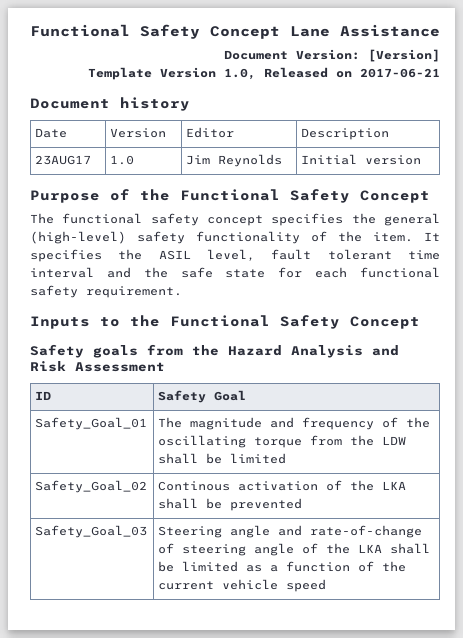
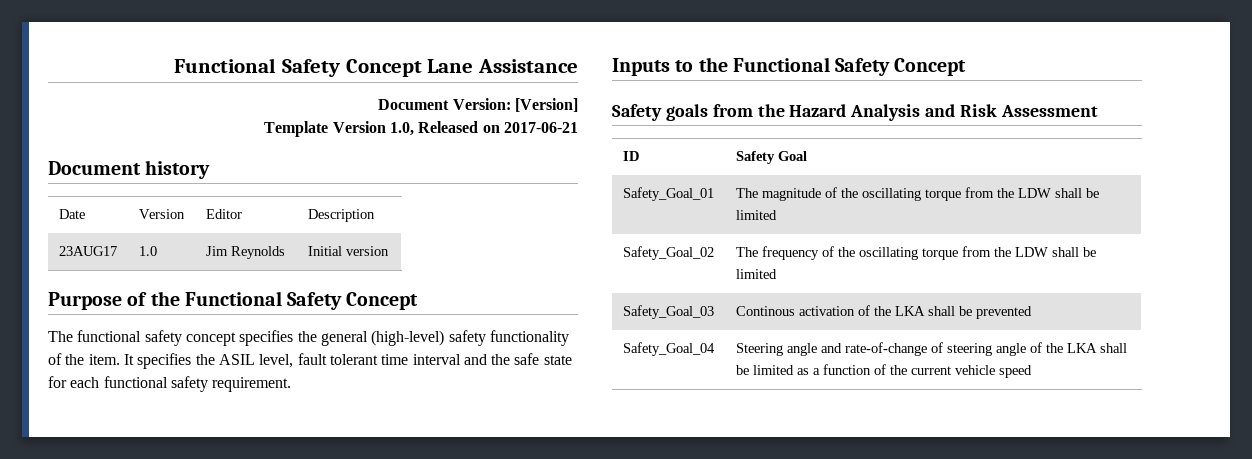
- Safety_Goal_01 | The magnitude and frequency of the oscillating torque from the LDW shall be limited
+ Safety_Goal_01 | The magnitude of the oscillating torque from the LDW shall be limited
- Safety_Goal_02 | Continous activation of the LKA shall be prevented
+ Safety_Goal_02 | The frequency of the oscillating torque from the LDW shall be limited
+ Safety_Goal_03 | Continous activation of the LKA shall be prevented
- Safety_Goal_03 | Steering angle and rate-of-change of steering angle of the LKA shall be limited as a function of the current vehicle speed
+ Safety_Goal_04 | Steering angle and rate-of-change of steering angle of the LKA shall be limited as a function of the current vehicle speed

